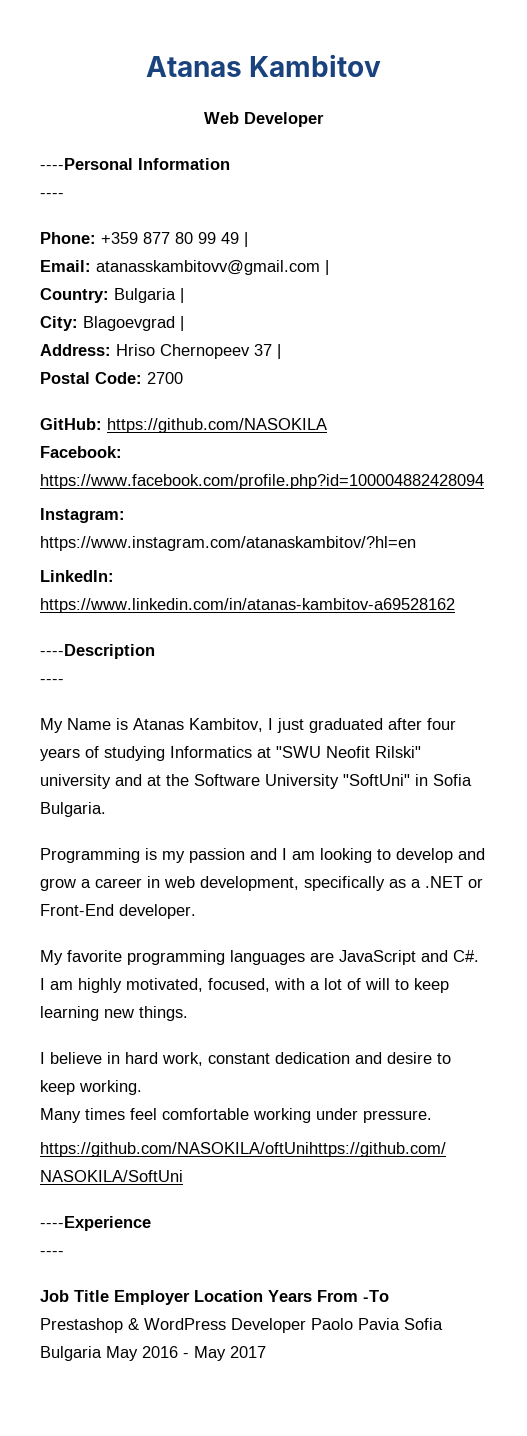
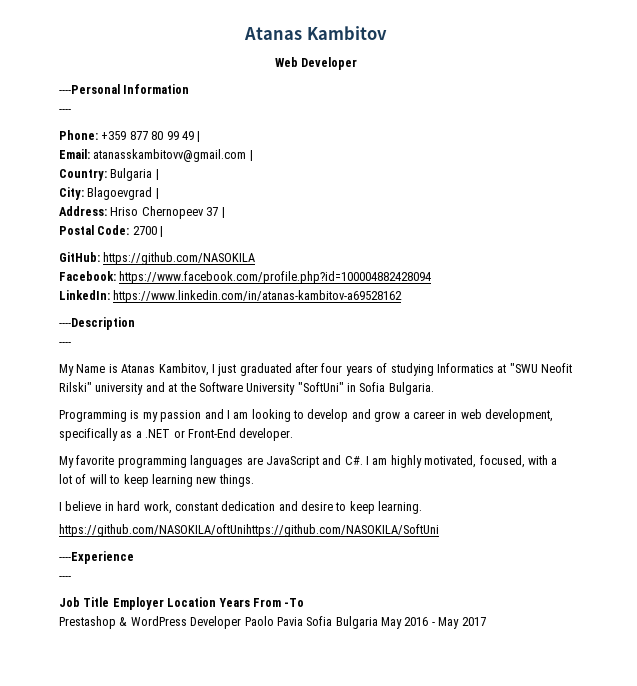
- Postal Code: 2700
+ Postal Code: 2700 |
- Instagram: https://www.instagram.com/atanaskambitov/?hl=en
- I believe in hard work, constant dedication and desire to keep working.
- Мany times feel comfortable working under pressure.
+ I believe in hard work, constant dedication and desire to keep learning.

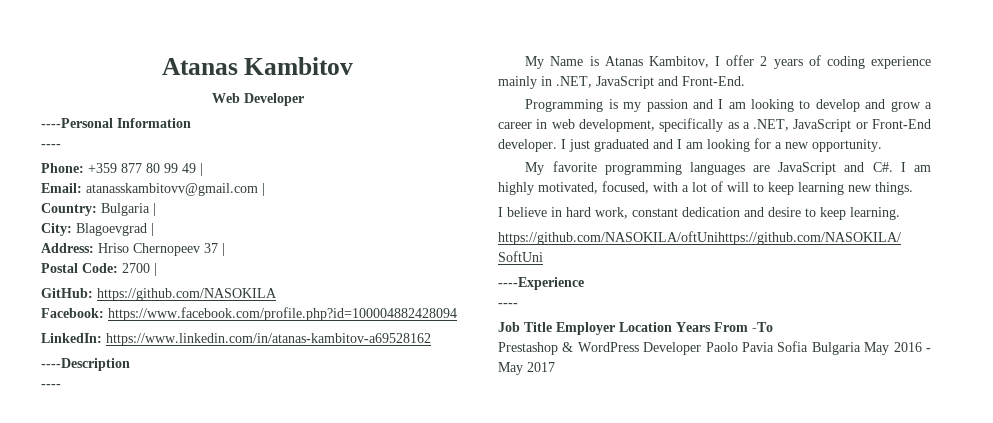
- My Name is Atanas Kambitov, I just graduated after four years of studying Informatics at "SWU Neofit Rilski" university and at the Software University "SoftUni" in Sofia Bulgaria.
+ My Name is Atanas Kambitov, I offer 2 years of coding experience mainly in .NET, JavaScript and Front-End.
- Programming is my passion and I am looking to develop and grow a career in web development, specifically as a .NET or Front-End developer.
+ Programming is my passion and I am looking to develop and grow a career in web development, specifically as a .NET, JavaScript or Front-End developer. I just graduated and I am looking for a new opportunity.

